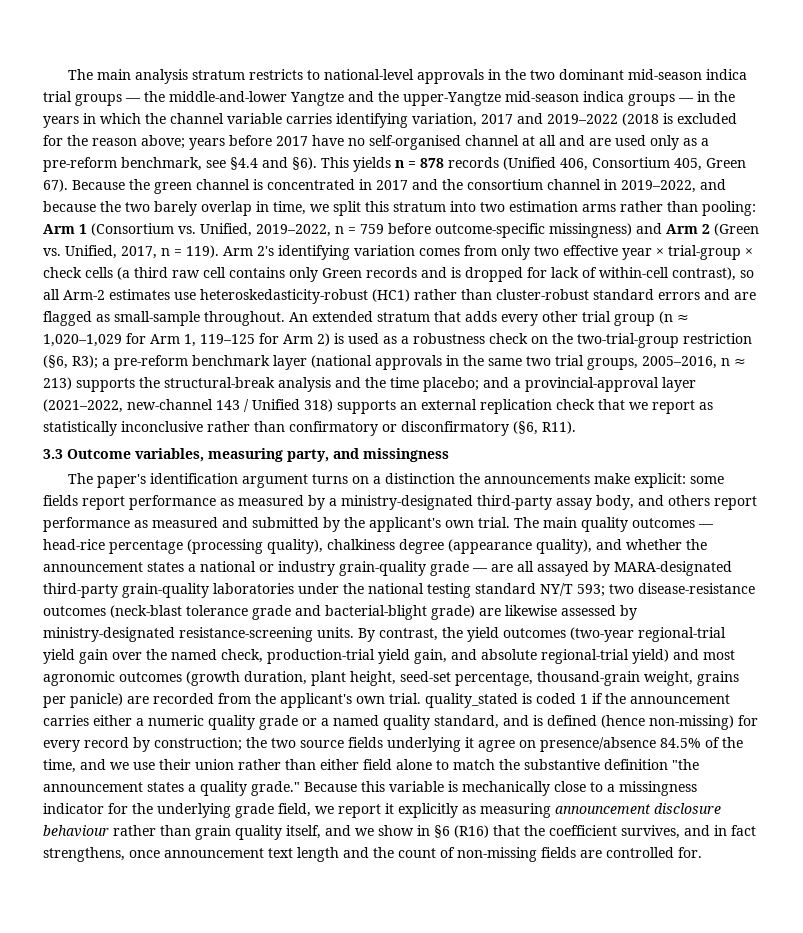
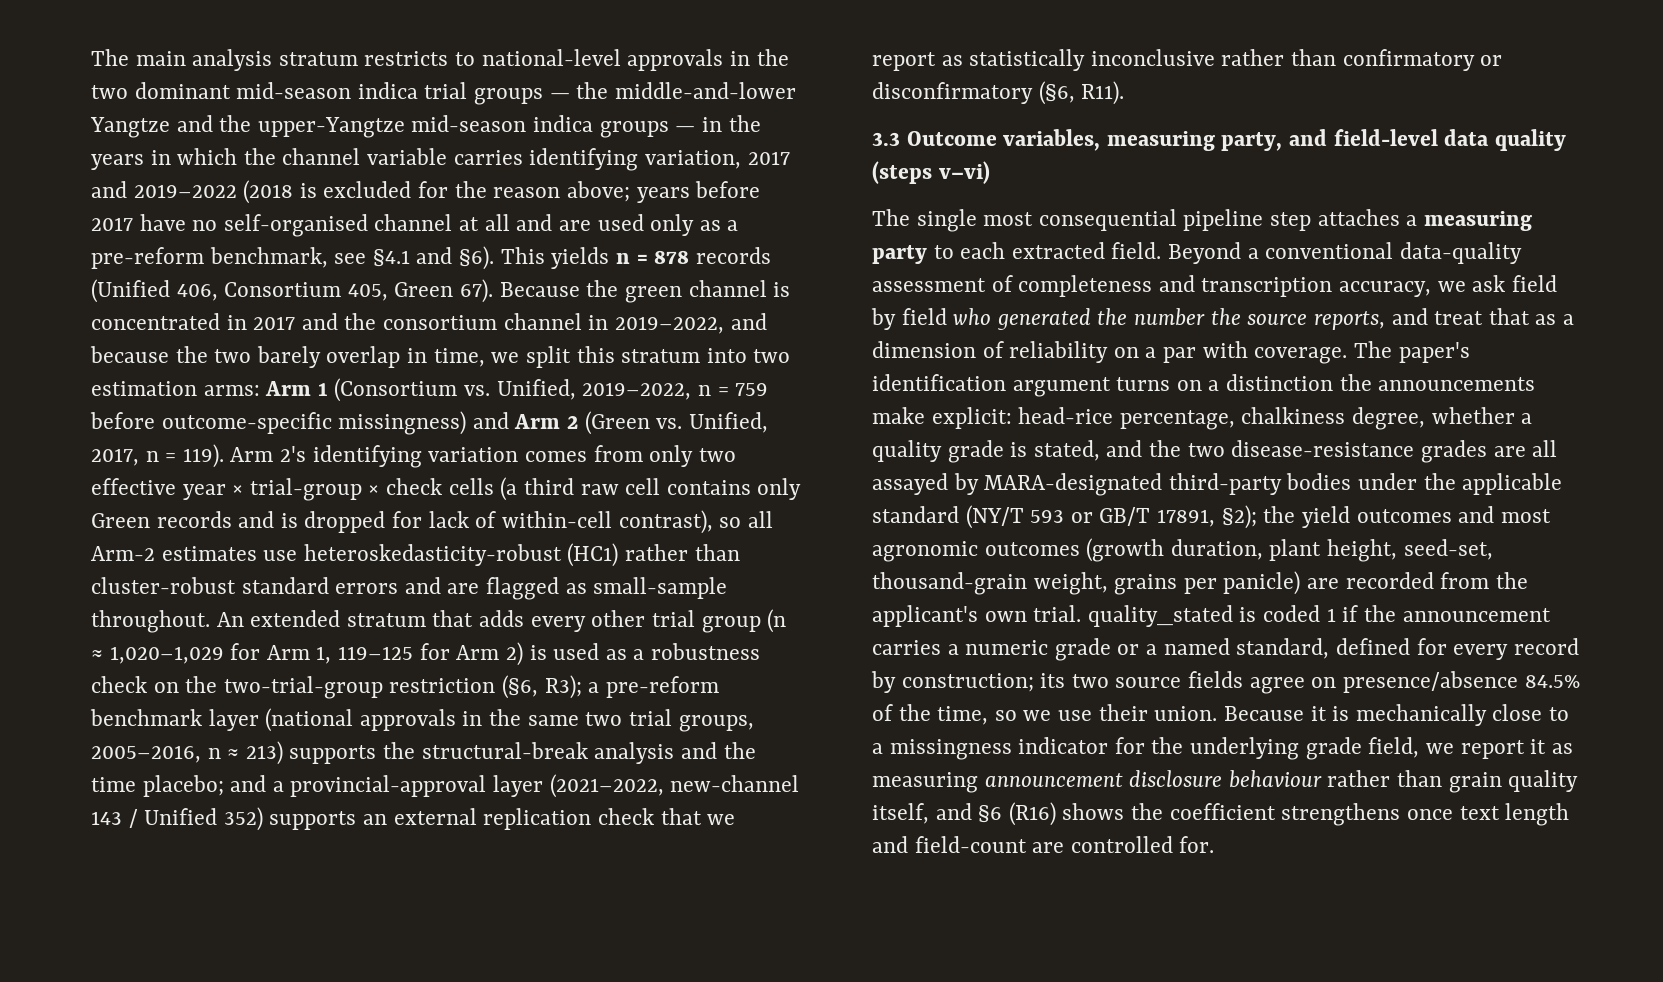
- years before 2017 have no self-organised channel at all and are used only as a pre-reform benchmark, see §4.4 and §6).
+ years before 2017 have no self-organised channel at all and are used only as a pre-reform benchmark, see §4.1 and §6).
- Because the green channel is concentrated in 2017 and the consortium channel in 2019–2022, and because the two barely overlap in time, we split this stratum into two estimation arms rather than pooling: Arm 1 (Consortium vs. Unified, 2019–2022, n = 759 before outcome-specific missingness) and Arm 2 (Green vs. Unified, 2017, n = 119).
+ Because the green channel is concentrated in 2017 and the consortium channel in 2019–2022, and because the two barely overlap in time, we split this stratum into two estimation arms: Arm 1 (Consortium vs. Unified, 2019–2022, n = 759 before outcome-specific missingness) and Arm 2 (Green vs. Unified, 2017, n = 119).
- and a provincial-approval layer (2021–2022, new-channel 143 / Unified 318) supports an external replication check that we report as statistically inconclusive rather than confirmatory or disconfirmatory (§6, R11).
+ and a provincial-approval layer (2021–2022, new-channel 143 / Unified 352) supports an external replication check that we report as statistically inconclusive rather than confirmatory or disconfirmatory (§6, R11).
- 3.3 Outcome variables, measuring party, and missingness
- The paper's identification argument turns on a distinction the announcements make explicit:
+ 3.3 Outcome variables, measuring party, and field-level data quality (steps v–vi)
+ The single most consequential pipeline step attaches a measuring party to each extracted field. Beyond a conventional data-quality assessment of completeness and transcription accuracy, we ask field by field who generated the number the source reports, and treat that as a dimension of reliability on a par with coverage. The paper's identification argument turns on a distinction the announcements make explicit:
- some fields report performance as measured by a ministry-designated third-party assay body, and others report performance as measured and submitted by the applicant's own trial. The main quality outcomes — head-rice percentage (processing quality), chalkiness degree (appearance quality), and whether the announcement states a national or industry grain-quality grade — are all assayed by MARA-designated third-party grain-quality laboratories under the national testing standard NY/T 593; two disease-resistance outcomes (neck-blast tolerance grade and bacterial-blight grade) are likewise assessed by ministry-designated resistance-screening units. By contrast, the yield outcomes (two-year regional-trial yield gain over the named check, production-trial yield gain, and absolute regional-trial yield) and most agronomic outcomes (growth duration, plant height, seed-set percentage, thousand-grain weight, grains per panicle) are recorded from the applicant's own trial. quality_stated is coded 1 if the announcement carries either a numeric quality grade or a named quality standard, and is defined (hence non-missing) for every record by construction;
+ head-rice percentage, chalkiness degree, whether a quality grade is stated, and the two disease-resistance grades are all assayed by MARA-designated third-party bodies under the applicable standard (NY/T 593 or GB/T 17891, §2); the yield outcomes and most agronomic outcomes (growth duration, plant height, seed-set, thousand-grain weight, grains per panicle) are recorded from the applicant's own trial. quality_stated is coded 1 if the announcement carries a numeric grade or a named standard, defined for every record by construction;
- the two source fields underlying it agree on presence/absence 84.5% of the time, and we use their union rather than either field alone to match the substantive definition "the announcement states a quality grade." Because this variable is mechanically close to a missingness indicator for the underlying grade field, we report it explicitly as measuring announcement disclosure behaviour rather than grain quality itself, and we show in §6 (R16) that the coefficient survives, and in fact strengthens, once announcement text length and the count of non-missing fields are controlled for.
+ its two source fields agree on presence/absence 84.5% of the time, so we use their union. Because it is mechanically close to a missingness indicator for the underlying grade field, we report it as measuring announcement disclosure behaviour rather than grain quality itself, and §6 (R16) shows the coefficient strengthens once text length and field-count are controlled for.

